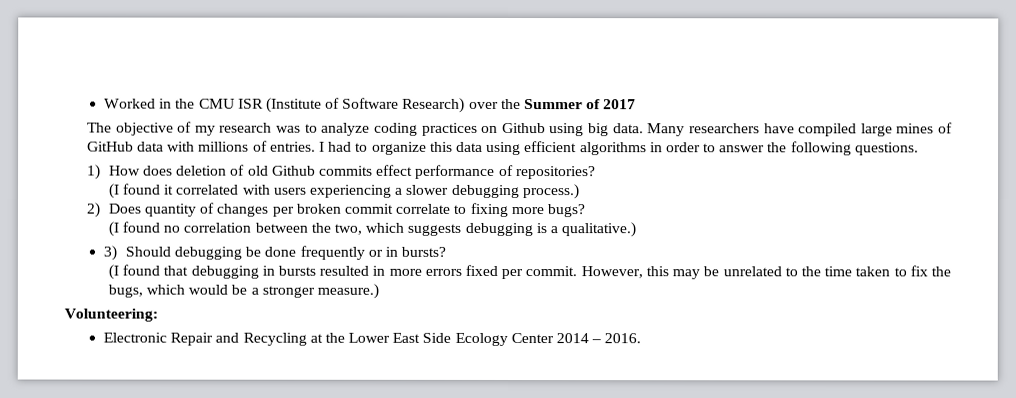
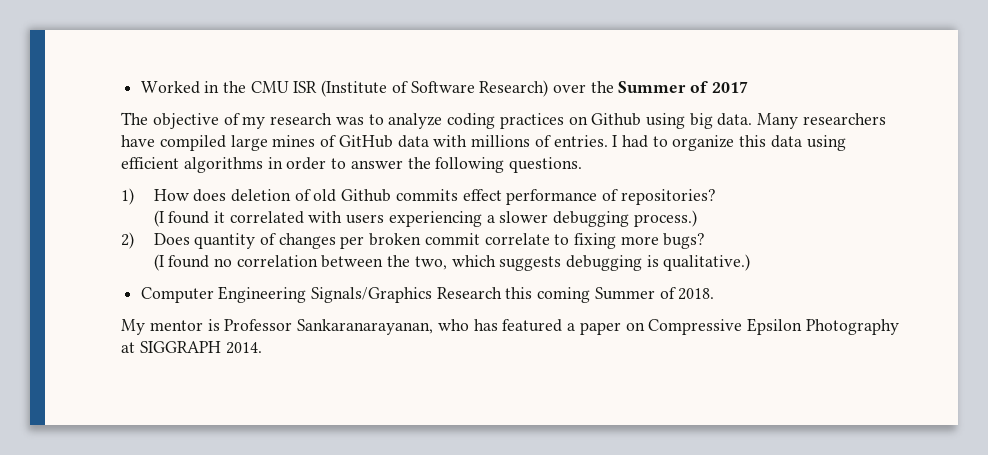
- (I found no correlation between the two, which suggests debugging is a qualitative.)
+ (I found no correlation between the two, which suggests debugging is qualitative.)
- 3) Should debugging be done frequently or in bursts?
- (I found that debugging in bursts resulted in more errors fixed per commit. However, this may be unrelated to the time taken to fix the bugs, which would be a stronger measure.)
- Volunteering:
- Electronic Repair and Recycling at the Lower East Side Ecology Center 2014 – 2016.
+ Computer Engineering Signals/Graphics Research this coming Summer of 2018.
+ My mentor is Professor Sankaranarayanan, who has featured a paper on Compressive Epsilon Photography at SIGGRAPH 2014.

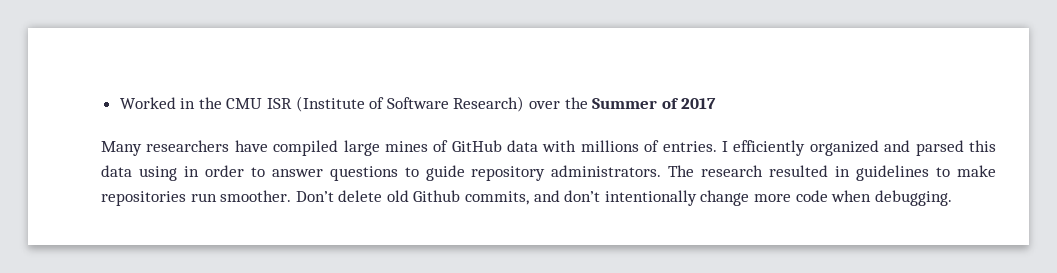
- The objective of my research was to analyze coding practices on Github using big data.
- I had to organize this data using efficient algorithms in order to answer the following questions.
- 1) How does deletion of old Github commits effect performance of repositories?
- (I found it correlated with users experiencing a slower debugging process.)
- 2) Does quantity of changes per broken commit correlate to fixing more bugs?
- (I found no correlation between the two, which suggests debugging is qualitative.)
- Computer Engineering Signals/Graphics Research this coming Summer of 2018.
- My mentor is Professor Sankaranarayanan, who has featured a paper on Compressive Epsilon Photography at SIGGRAPH 2014.
+ I efficiently organized and parsed this data using in order to answer questions to guide repository administrators. The research resulted in guidelines to make repositories run smoother. Don’t delete old Github commits, and don’t intentionally change more code when debugging.

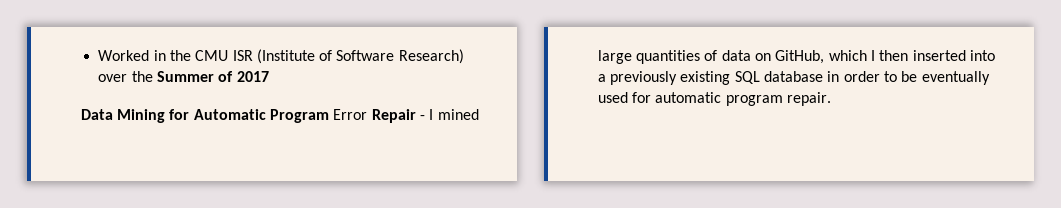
- Many researchers have compiled large mines of GitHub data with millions of entries. I efficiently organized and parsed this data using in order to answer questions to guide repository administrators. The research resulted in guidelines to make repositories run smoother. Don’t delete old Github commits, and don’t intentionally change more code when debugging.
+ Data Mining for Automatic Program Error Repair - I mined large quantities of data on GitHub, which I then inserted into a previously existing SQL database in order to be eventually used for automatic program repair.

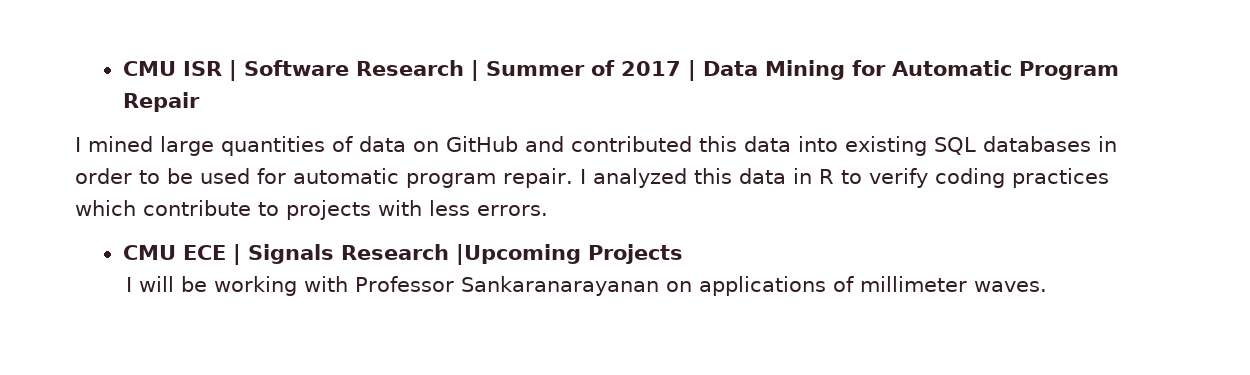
- Worked in the CMU ISR (Institute of Software Research) over the Summer of 2017
- Data Mining for Automatic Program Error Repair - I mined large quantities of data on GitHub, which I then inserted into a previously existing SQL database in order to be eventually used for automatic program repair.
+ CMU ISR | Software Research | Summer of 2017 | Data Mining for Automatic Program Repair
+ I mined large quantities of data on GitHub and contributed this data into existing SQL databases in order to be used for automatic program repair.
+ I analyzed this data in R to verify coding practices which contribute to projects with less errors.
+ CMU ECE | Signals Research |Upcoming Projects
+ I will be working with Professor Sankaranarayanan on applications of millimeter waves.

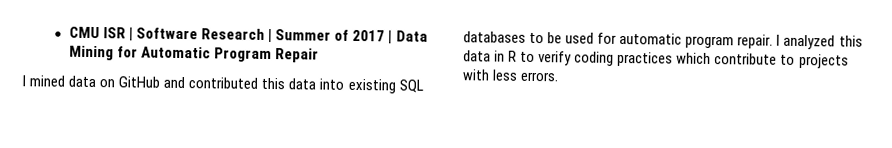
- I mined large quantities of data on GitHub and contributed this data into existing SQL databases in order to be used for automatic program repair.
+ I mined data on GitHub and contributed this data into existing SQL databases to be used for automatic program repair.
- CMU ECE | Signals Research |Upcoming Projects
- I will be working with Professor Sankaranarayanan on applications of millimeter waves.

